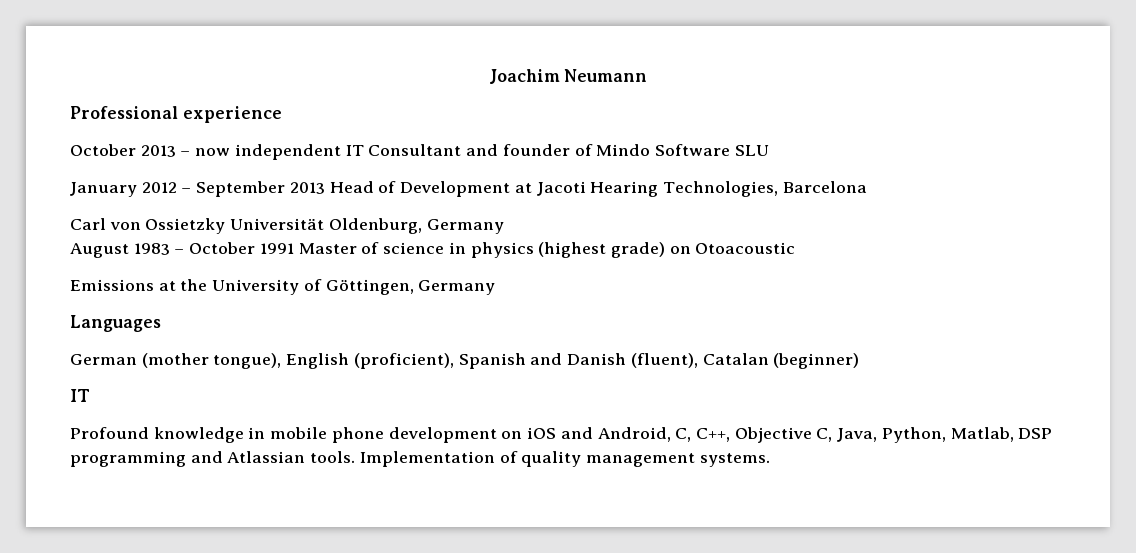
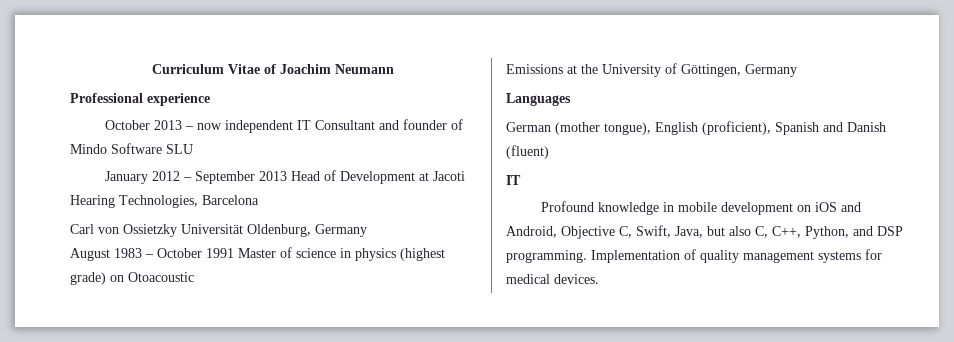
- Joachim Neumann
+ Curriculum Vitae of Joachim Neumann
- German (mother tongue), English (proficient), Spanish and Danish (fluent), Catalan (beginner)
+ German (mother tongue), English (proficient), Spanish and Danish (fluent)
- Profound knowledge in mobile phone development on iOS and Android, C, C++, Objective C, Java, Python, Matlab, DSP programming and Atlassian tools. Implementation of quality management systems.
+ Profound knowledge in mobile development on iOS and Android, Objective C, Swift, Java, but also C, C++, Python, and DSP programming. Implementation of quality management systems for medical devices.

